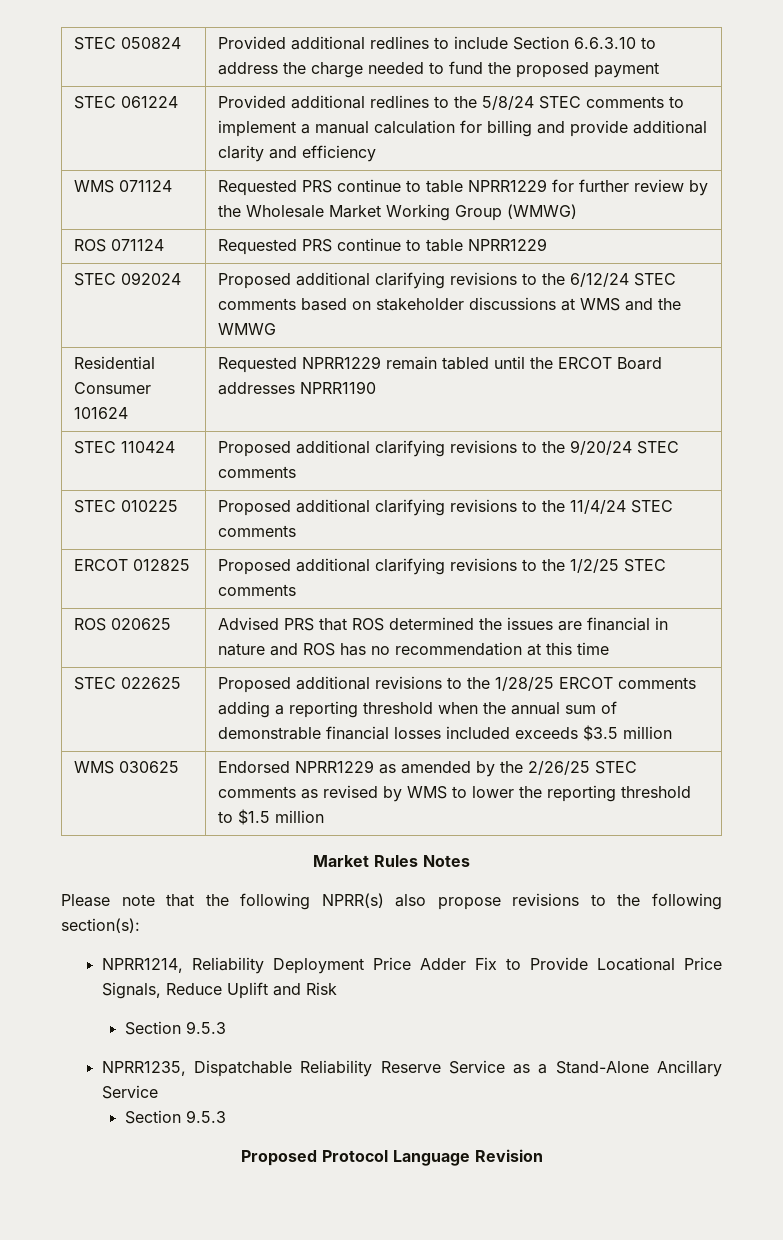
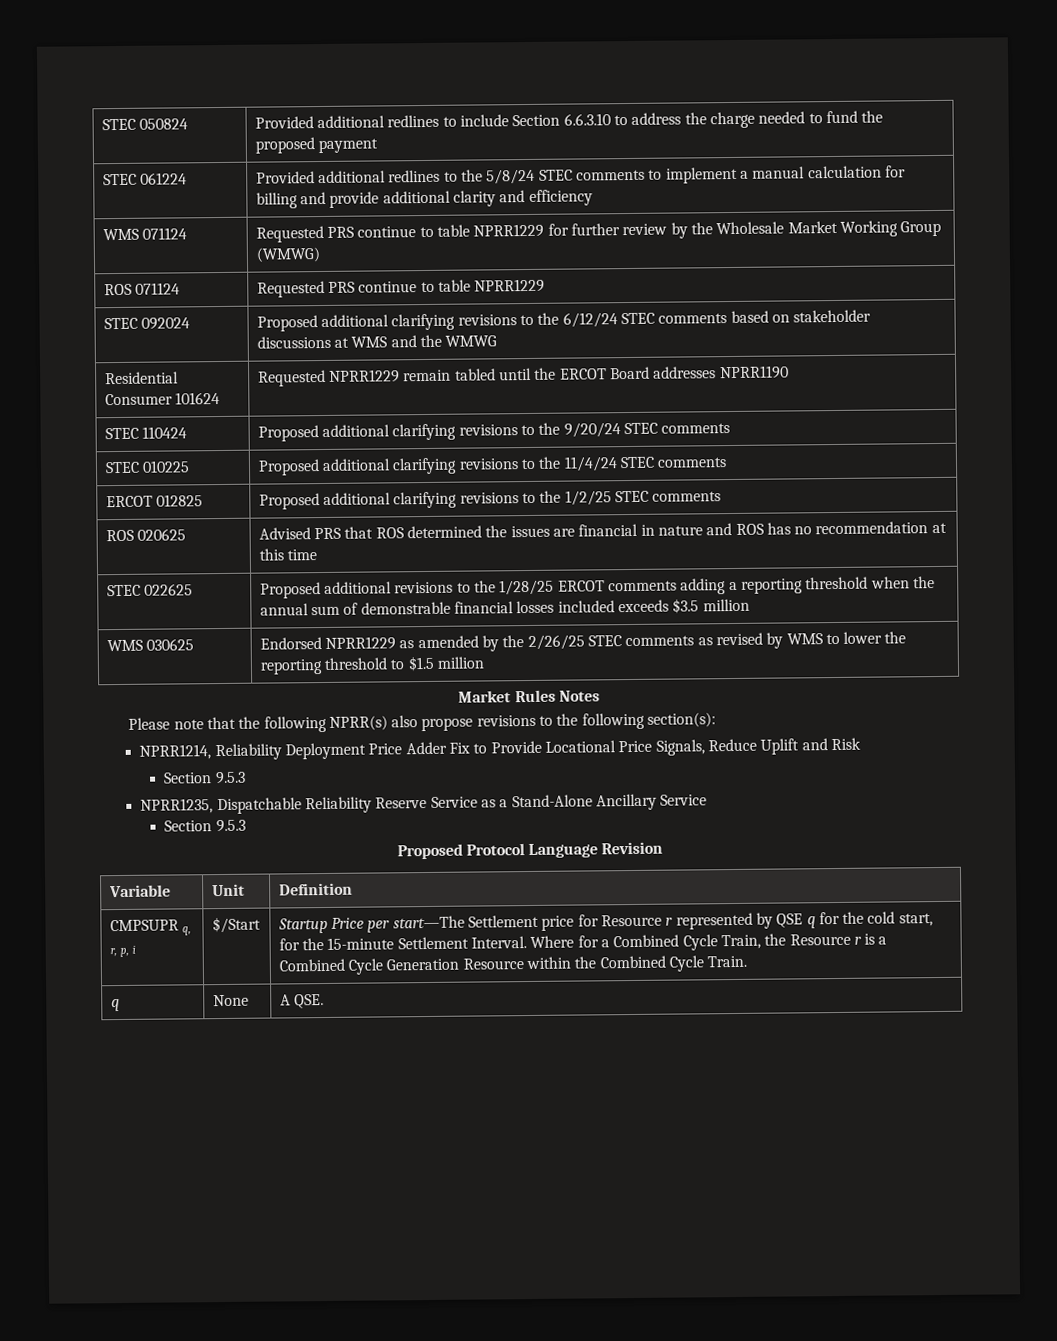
+ Variable | Unit | Definition
+ CMPSUPR q, r, p, i | $/Start | Startup Price per start—The Settlement price for Resource r represented by QSE q for the cold start, for the 15-minute Settlement Interval. Where for a Combined Cycle Train, the Resource r is a Combined Cycle Generation Resource within the Combined Cycle Train.
+ q | None | A QSE.

